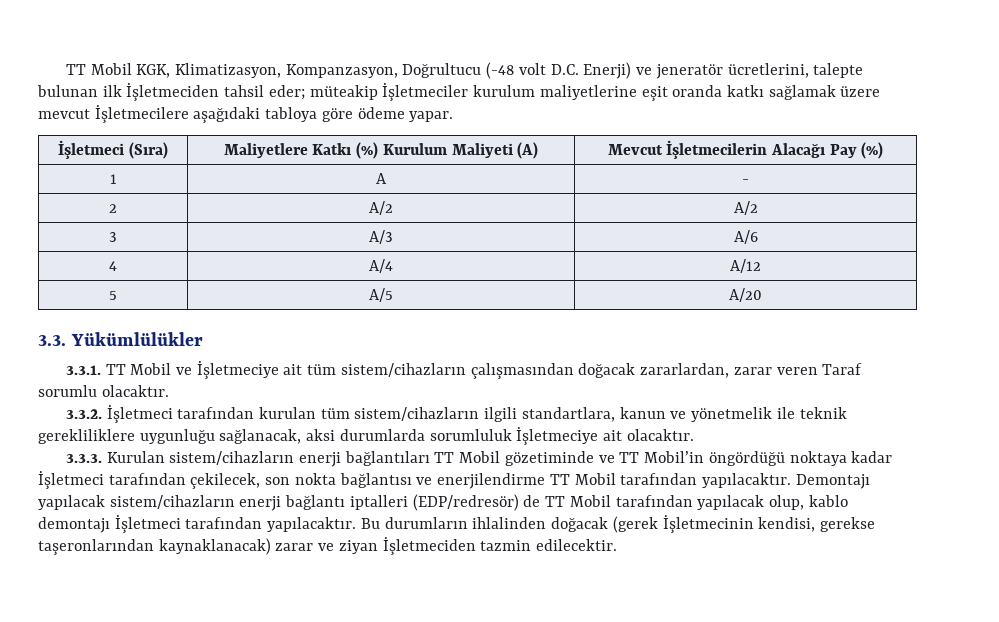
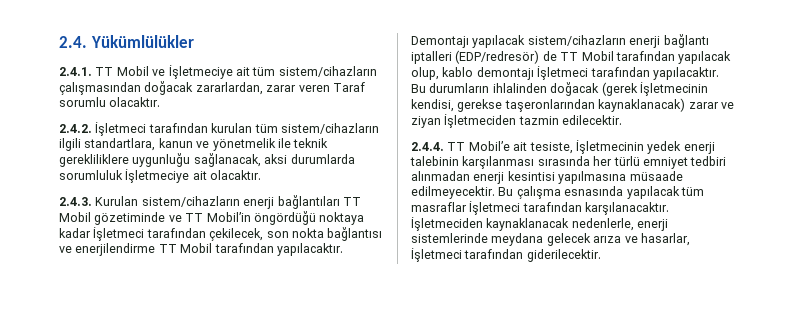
- TT Mobil KGK, Klimatizasyon, Kompanzasyon, Doğrultucu (-48 volt D.C. Enerji) ve jeneratör ücretlerini, talepte bulunan ilk İşletmeciden tahsil eder; müteakip İşletmeciler kurulum maliyetlerine eşit oranda katkı sağlamak üzere mevcut İşletmecilere aşağıdaki tabloya göre ödeme yapar.
- İşletmeci (Sıra) | Maliyetlere Katkı (%) Kurulum Maliyeti (A) | Mevcut İşletmecilerin Alacağı Pay (%)
- 1 | A | -
- 2 | A/2 | A/2
- 3 | A/3 | A/6
- 4 | A/4 | A/12
- 5 | A/5 | A/20
- 3.3. Yükümlülükler
+ 2.4. Yükümlülükler
- 3.3.1. TT Mobil ve İşletmeciye ait tüm sistem/cihazların çalışmasından doğacak zararlardan, zarar veren Taraf sorumlu olacaktır.
+ 2.4.1. TT Mobil ve İşletmeciye ait tüm sistem/cihazların çalışmasından doğacak zararlardan, zarar veren Taraf sorumlu olacaktır.
- 3.3.2. İşletmeci tarafından kurulan tüm sistem/cihazların ilgili standartlara, kanun ve yönetmelik ile teknik gerekliliklere uygunluğu sağlanacak, aksi durumlarda sorumluluk İşletmeciye ait olacaktır.
+ 2.4.2. İşletmeci tarafından kurulan tüm sistem/cihazların ilgili standartlara, kanun ve yönetmelik ile teknik gerekliliklere uygunluğu sağlanacak, aksi durumlarda sorumluluk İşletmeciye ait olacaktır.
- 3.3.3. Kurulan sistem/cihazların enerji bağlantıları TT Mobil gözetiminde ve TT Mobil’in öngördüğü noktaya kadar İşletmeci tarafından çekilecek, son nokta bağlantısı ve enerjilendirme TT Mobil tarafından yapılacaktır.
+ 2.4.3. Kurulan sistem/cihazların enerji bağlantıları TT Mobil gözetiminde ve TT Mobil’in öngördüğü noktaya kadar İşletmeci tarafından çekilecek, son nokta bağlantısı ve enerjilendirme TT Mobil tarafından yapılacaktır.
+ 2.4.4. TT Mobil’e ait tesiste, İşletmecinin yedek enerji talebinin karşılanması sırasında her türlü emniyet tedbiri alınmadan enerji kesintisi yapılmasına müsaade edilmeyecektir. Bu çalışma esnasında yapılacak tüm masraflar İşletmeci tarafından karşılanacaktır. İşletmeciden kaynaklanacak nedenlerle, enerji sistemlerinde meydana gelecek arıza ve hasarlar, İşletmeci tarafından giderilecektir.

